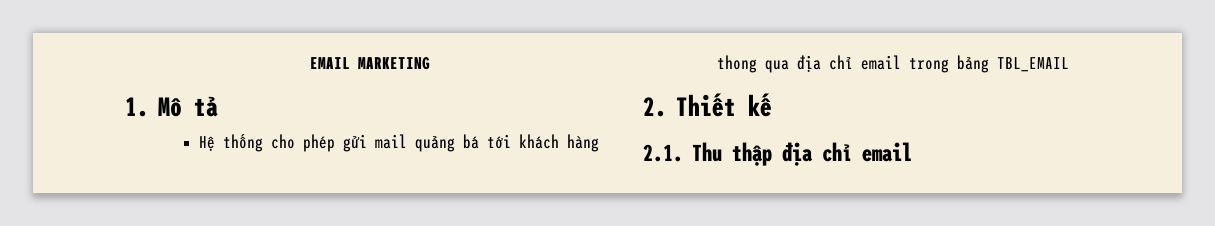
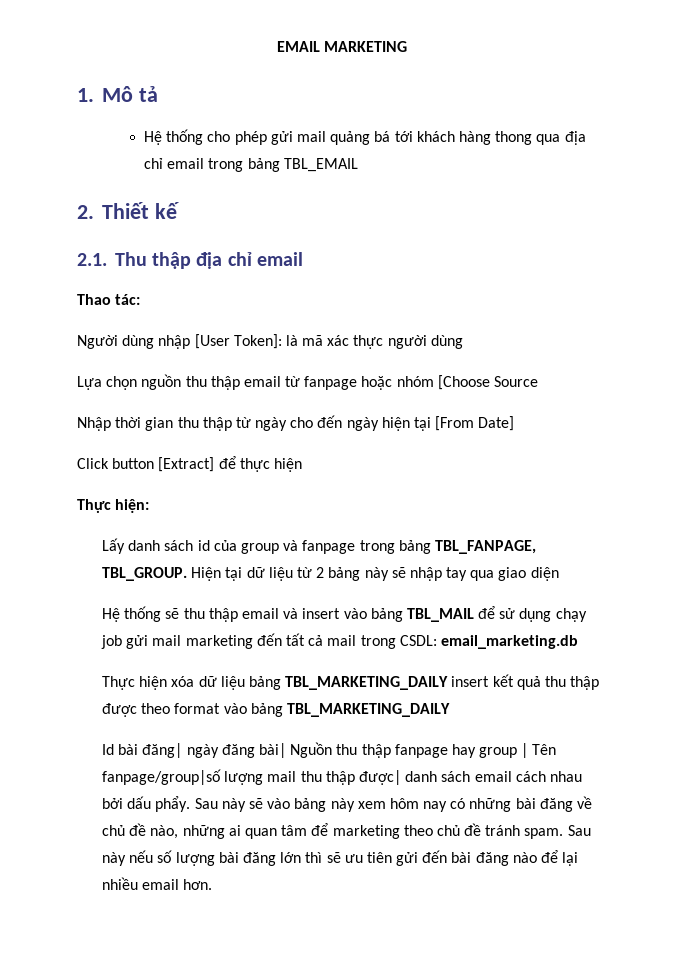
+ Thao tác:
+ Người dùng nhập [User Token]: là mã xác thực người dùng
+ Lựa chọn nguồn thu thập email từ fanpage hoặc nhóm [Choose Source
+ Nhập thời gian thu thập từ ngày cho đến ngày hiện tại [From Date]
+ Click button [Extract] để thực hiện
+ Thực hiện:
+ Lấy danh sách id của group và fanpage trong bảng TBL_FANPAGE, TBL_GROUP. Hiện tại dữ liệu từ 2 bảng này sẽ nhập tay qua giao diện
+ Hệ thống sẽ thu thập email và insert vào bảng TBL_MAIL để sử dụng chạy job gửi mail marketing đến tất cả mail trong CSDL: email_marketing.db
+ Thực hiện xóa dữ liệu bảng TBL_MARKETING_DAILY insert kết quả thu thập được theo format vào bảng TBL_MARKETING_DAILY
+ Id bài đăng| ngày đăng bài| Nguồn thu thập fanpage hay group | Tên fanpage/group|số lượng mail thu thập được| danh sách email cách nhau bởi dấu phẩy. Sau này sẽ vào bảng này xem hôm nay có những bài đăng về chủ đề nào, những ai quan tâm để marketing theo chủ đề tránh spam. Sau này nếu số lượng bài đăng lớn thì sẽ ưu tiên gửi đến bài đăng nào để lại nhiều email hơn.

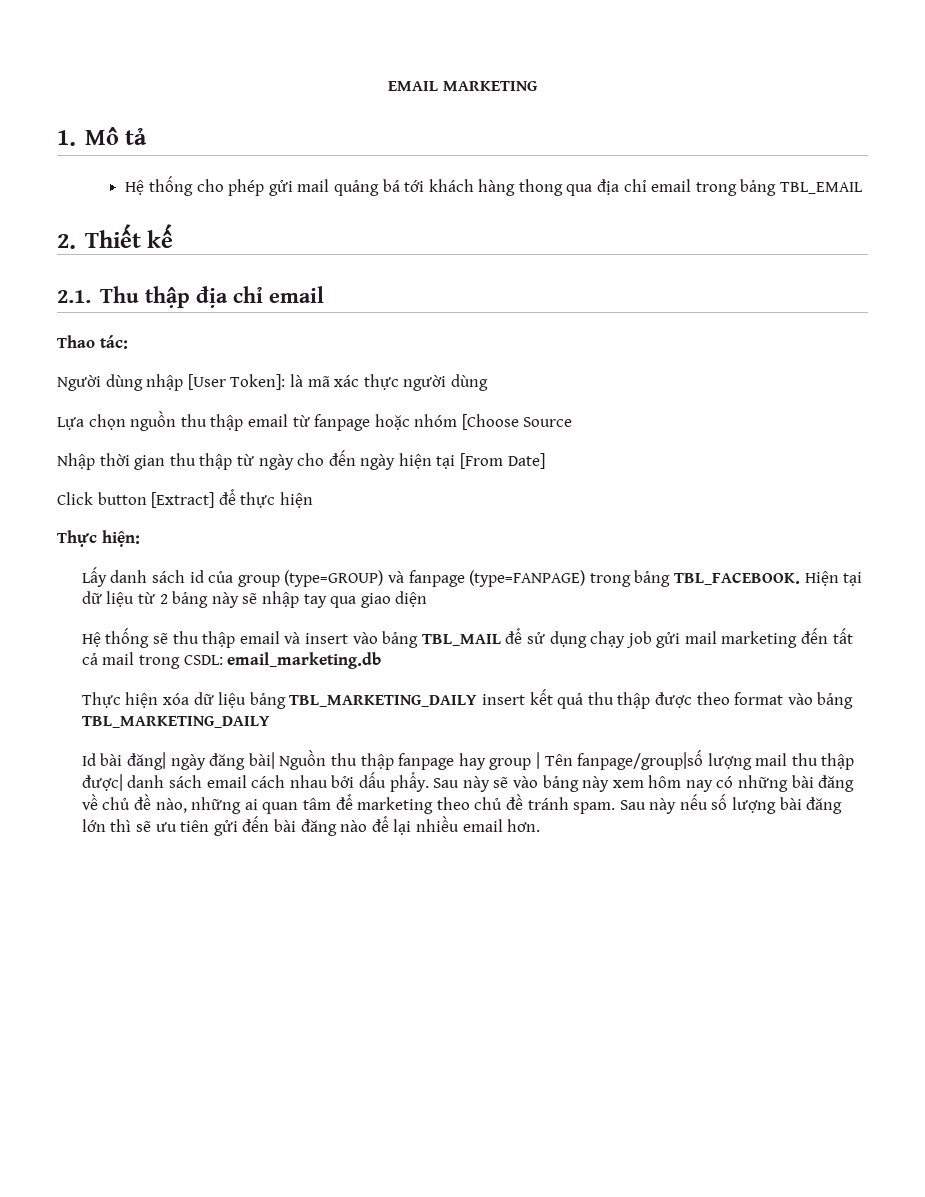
- Lấy danh sách id của group và fanpage trong bảng TBL_FANPAGE, TBL_GROUP.
+ Lấy danh sách id của group (type=GROUP) và fanpage (type=FANPAGE) trong bảng TBL_FACEBOOK.

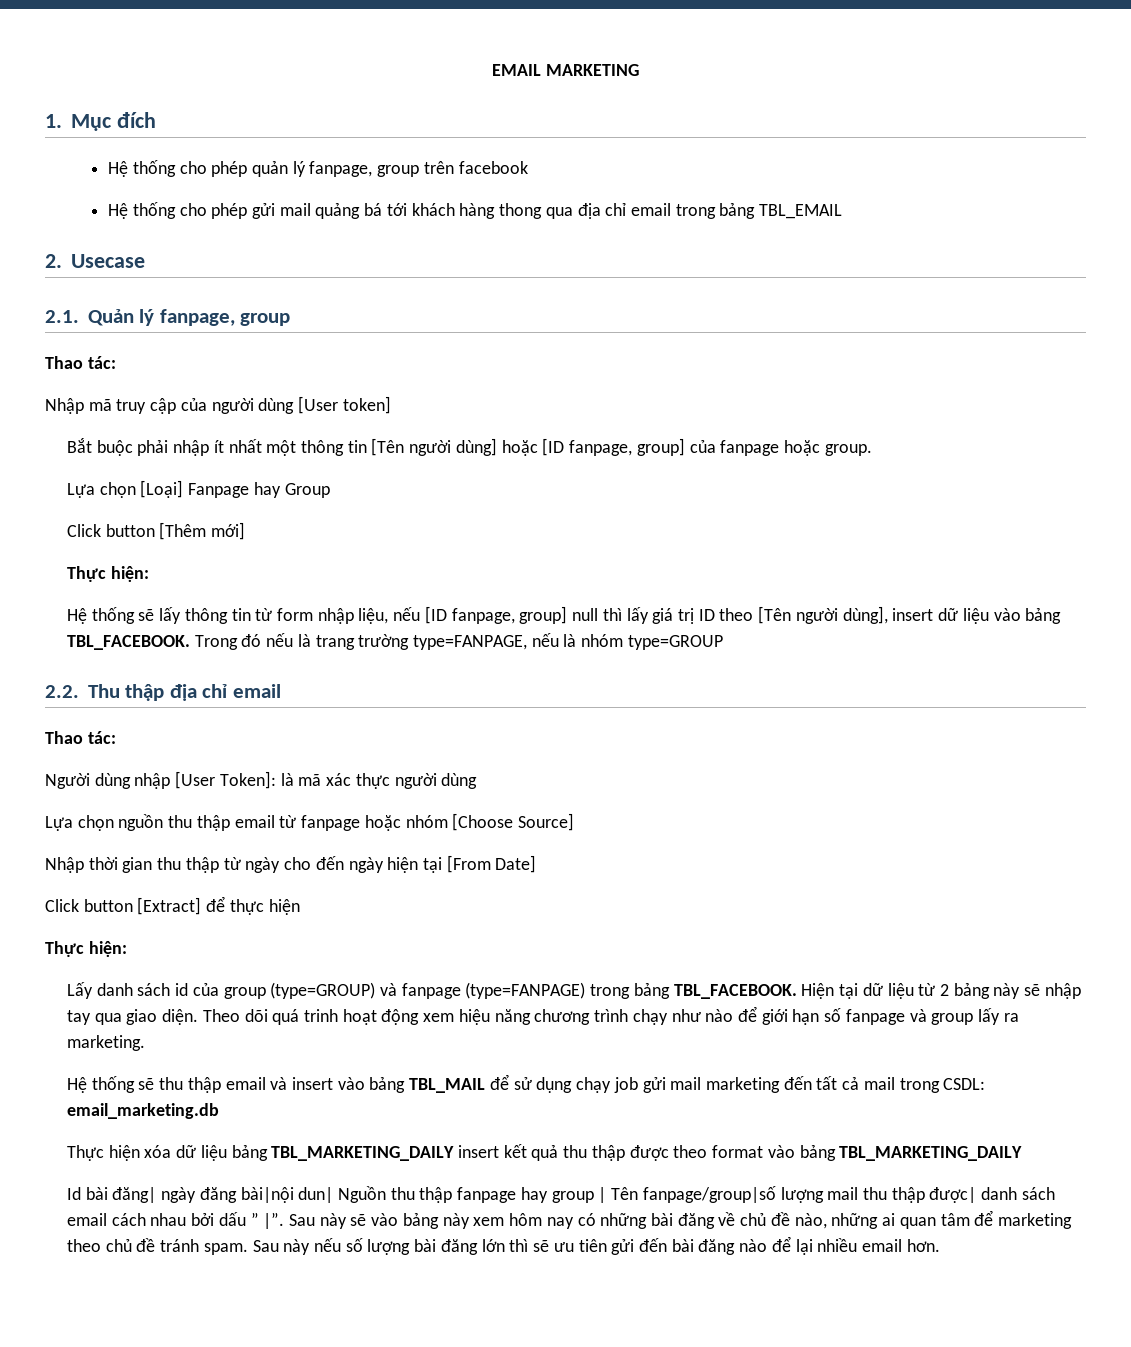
- 1. Mô tả
+ 1. Mục đích
+ Hệ thống cho phép quản lý fanpage, group trên facebook
- 2. Thiết kế
- 2.1. Thu thập địa chỉ email
+ 2. Usecase
+ 2.1. Quản lý fanpage, group
+ Thao tác:
+ Nhập mã truy cập của người dùng [User token]
+ Bắt buộc phải nhập ít nhất một thông tin [Tên người dùng] hoặc [ID fanpage, group] của fanpage hoặc group.
+ Lựa chọn [Loại] Fanpage hay Group
+ Click button [Thêm mới]
+ Thực hiện:
+ Hệ thống sẽ lấy thông tin từ form nhập liệu, nếu [ID fanpage, group] null thì lấy giá trị ID theo [Tên người dùng], insert dữ liệu vào bảng TBL_FACEBOOK. Trong đó nếu là trang trường type=FANPAGE, nếu là nhóm type=GROUP
+ 2.2. Thu thập địa chỉ email
- Lựa chọn nguồn thu thập email từ fanpage hoặc nhóm [Choose Source
+ Lựa chọn nguồn thu thập email từ fanpage hoặc nhóm [Choose Source]
- Hiện tại dữ liệu từ 2 bảng này sẽ nhập tay qua giao diện
+ Hiện tại dữ liệu từ 2 bảng này sẽ nhập tay qua giao diện. Theo dõi quá trinh hoạt động xem hiệu năng chương trình chạy như nào để giới hạn số fanpage và group lấy ra marketing.
- Id bài đăng| ngày đăng bài| Nguồn thu thập fanpage hay group | Tên fanpage/group|số lượng mail thu thập được| danh sách email cách nhau bởi dấu phẩy.
+ Id bài đăng| ngày đăng bài|nội dun| Nguồn thu thập fanpage hay group | Tên fanpage/group|số lượng mail thu thập được| danh sách email cách nhau bởi dấu ” |”.

